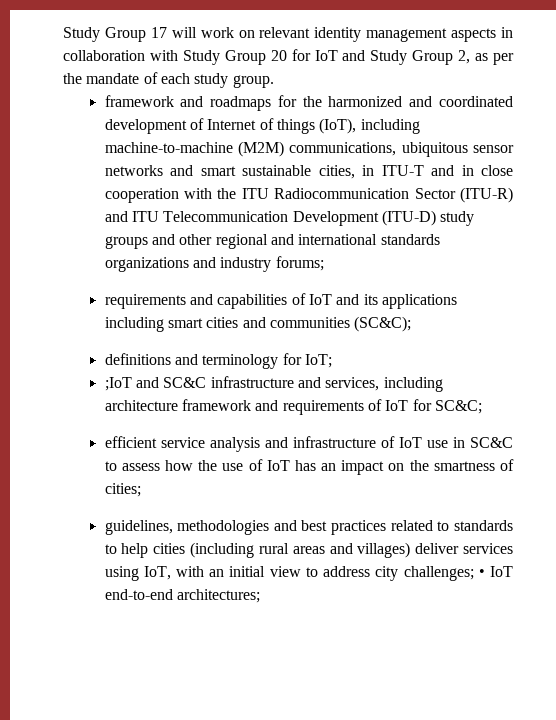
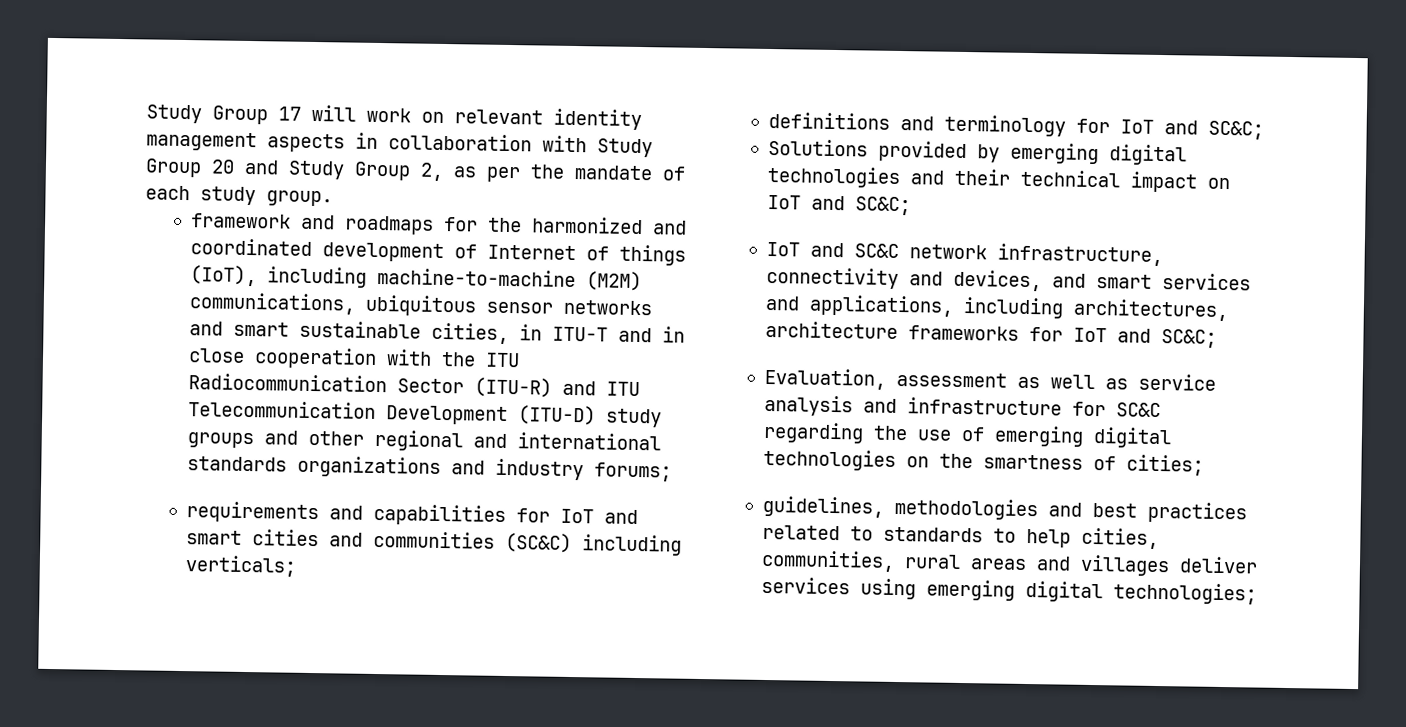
- Study Group 17 will work on relevant identity management aspects in collaboration with Study Group 20 for IoT and Study Group 2, as per the mandate of each study group.
+ Study Group 17 will work on relevant identity management aspects in collaboration with Study Group 20 and Study Group 2, as per the mandate of each study group.
- requirements and capabilities of IoT and its applications including smart cities and communities (SC&C);
+ requirements and capabilities for IoT and smart cities and communities (SC&C) including verticals;
- definitions and terminology for IoT;
- ;IoT and SC&C infrastructure and services, including architecture framework and requirements of IoT for SC&C;
- efficient service analysis and infrastructure of IoT use in SC&C to assess how the use of IoT has an impact on the smartness of cities;
+ definitions and terminology for IoT and SC&C;
+ Solutions provided by emerging digital technologies and their technical impact on IoT and SC&C;
+ IoT and SC&C network infrastructure, connectivity and devices, and smart services and applications, including architectures, architecture frameworks for IoT and SC&C;
+ Evaluation, assessment as well as service analysis and infrastructure for SC&C regarding the use of emerging digital technologies on the smartness of cities;
- guidelines, methodologies and best practices related to standards to help cities (including rural areas and villages) deliver services using IoT, with an initial view to address city challenges; • IoT end-to-end architectures;
+ guidelines, methodologies and best practices related to standards to help cities, communities, rural areas and villages deliver services using emerging digital technologies;

